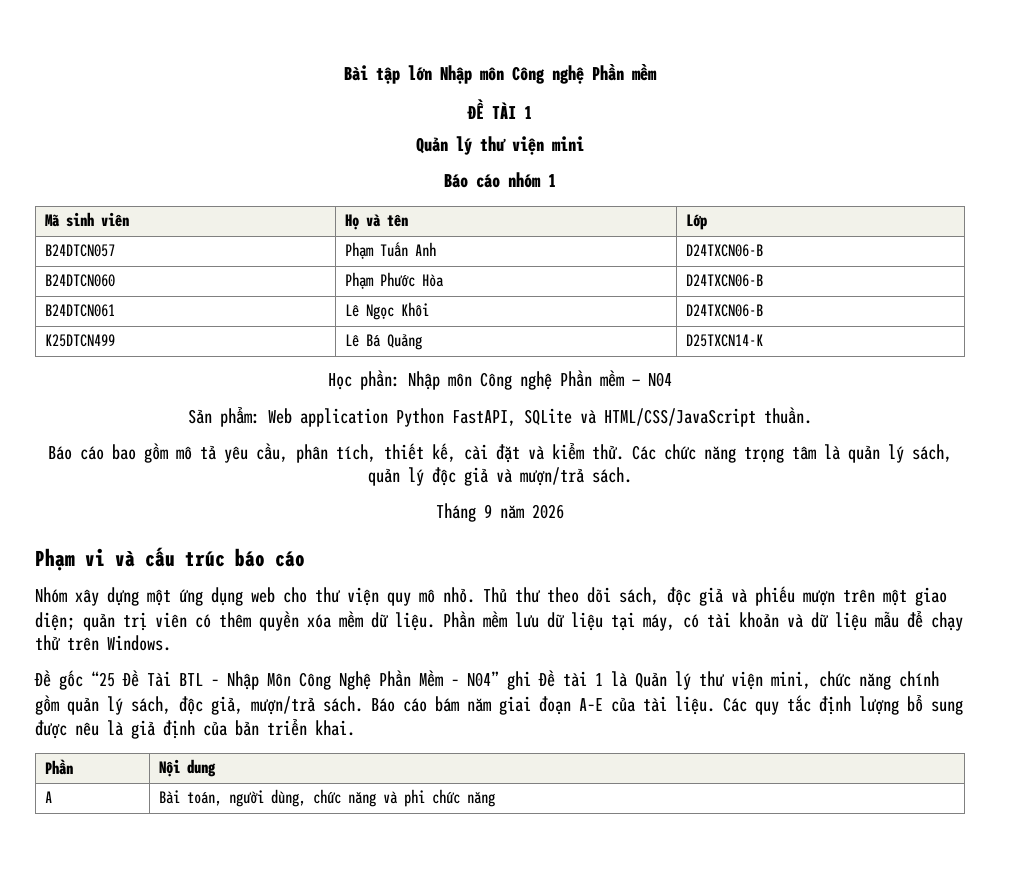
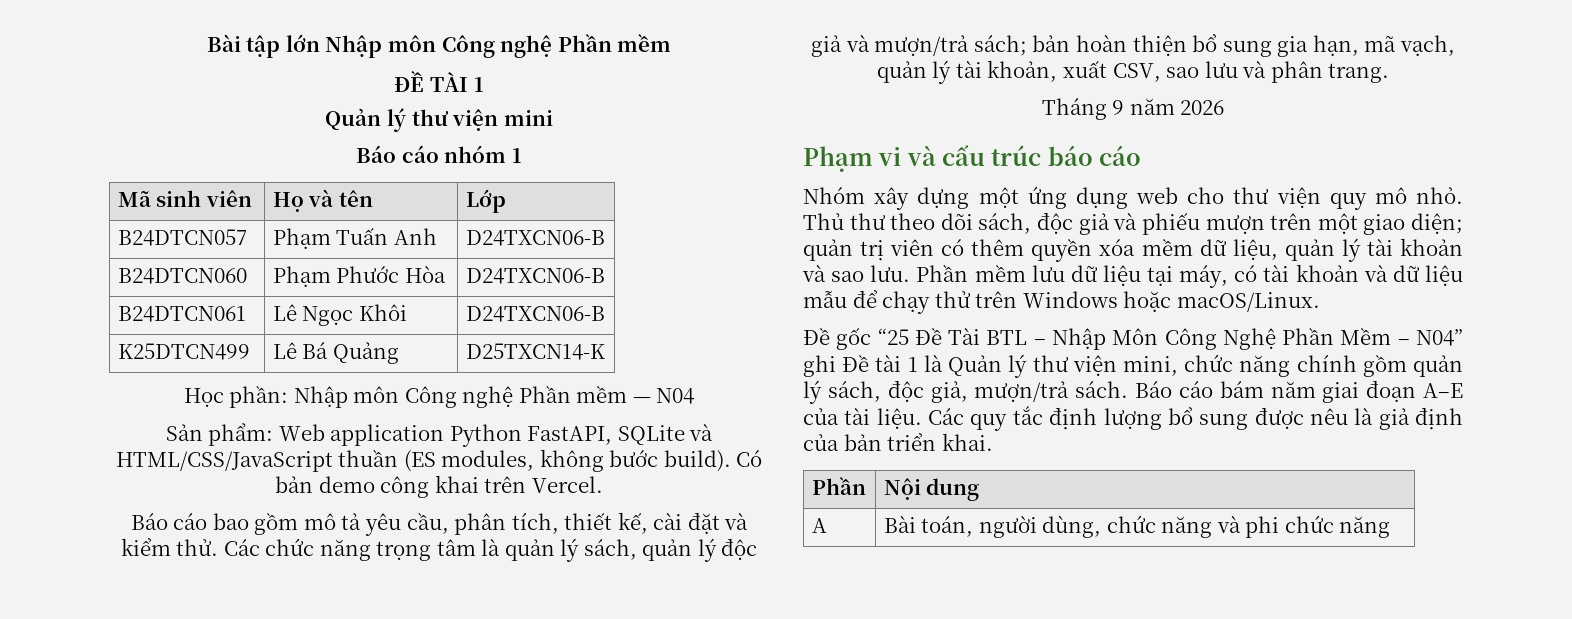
- Sản phẩm: Web application Python FastAPI, SQLite và HTML/CSS/JavaScript thuần.
+ Sản phẩm: Web application Python FastAPI, SQLite và HTML/CSS/JavaScript thuần (ES modules, không bước build). Có bản demo công khai trên Vercel.
- Các chức năng trọng tâm là quản lý sách, quản lý độc giả và mượn/trả sách.
+ Các chức năng trọng tâm là quản lý sách, quản lý độc giả và mượn/trả sách; bản hoàn thiện bổ sung gia hạn, mã vạch, quản lý tài khoản, xuất CSV, sao lưu và phân trang.
- Thủ thư theo dõi sách, độc giả và phiếu mượn trên một giao diện; quản trị viên có thêm quyền xóa mềm dữ liệu.
+ Thủ thư theo dõi sách, độc giả và phiếu mượn trên một giao diện; quản trị viên có thêm quyền xóa mềm dữ liệu, quản lý tài khoản và sao lưu.
- Phần mềm lưu dữ liệu tại máy, có tài khoản và dữ liệu mẫu để chạy thử trên Windows.
+ Phần mềm lưu dữ liệu tại máy, có tài khoản và dữ liệu mẫu để chạy thử trên Windows hoặc macOS/Linux.

